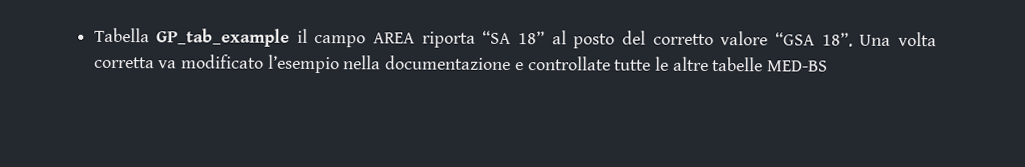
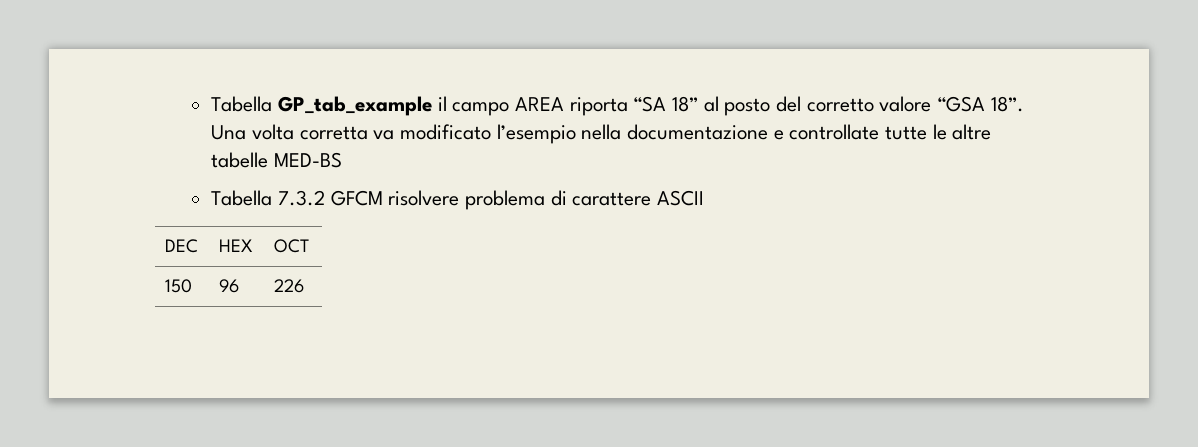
+ Tabella 7.3.2 GFCM risolvere problema di carattere ASCII
+ DEC | HEX | OCT
+ 150 | 96 | 226

